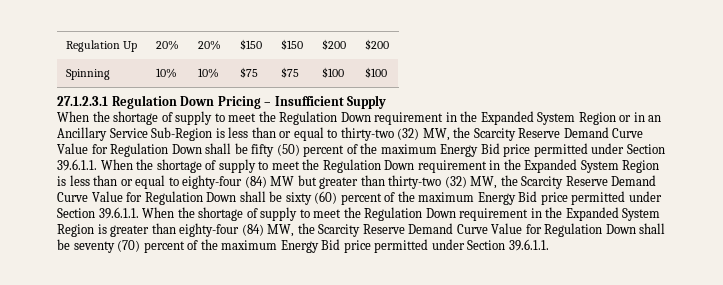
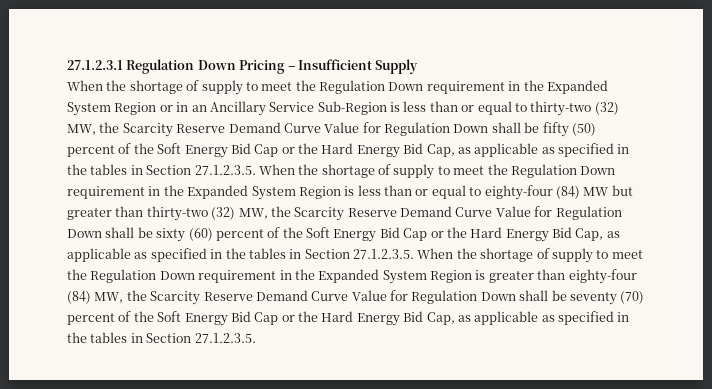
- Regulation Up | 20% | 20% | $150 | $150 | $200 | $200
- Spinning | 10% | 10% | $75 | $75 | $100 | $100
- When the shortage of supply to meet the Regulation Down requirement in the Expanded System Region or in an Ancillary Service Sub-Region is less than or equal to thirty-two (32) MW, the Scarcity Reserve Demand Curve Value for Regulation Down shall be fifty (50) percent of the maximum Energy Bid price permitted under Section 39.6.1.1. When the shortage of supply to meet the Regulation Down requirement in the Expanded System Region is less than or equal to eighty-four (84) MW but greater than thirty-two (32) MW, the Scarcity Reserve Demand Curve Value for Regulation Down shall be sixty (60) percent of the maximum Energy Bid price permitted under Section 39.6.1.1. When the shortage of supply to meet the Regulation Down requirement in the Expanded System Region is greater than eighty-four (84) MW, the Scarcity Reserve Demand Curve Value for Regulation Down shall be seventy (70) percent of the maximum Energy Bid price permitted under Section 39.6.1.1.
+ When the shortage of supply to meet the Regulation Down requirement in the Expanded System Region or in an Ancillary Service Sub-Region is less than or equal to thirty-two (32) MW, the Scarcity Reserve Demand Curve Value for Regulation Down shall be fifty (50) percent of the Soft Energy Bid Cap or the Hard Energy Bid Cap, as applicable as specified in the tables in Section 27.1.2.3.5. When the shortage of supply to meet the Regulation Down requirement in the Expanded System Region is less than or equal to eighty-four (84) MW but greater than thirty-two (32) MW, the Scarcity Reserve Demand Curve Value for Regulation Down shall be sixty (60) percent of the Soft Energy Bid Cap or the Hard Energy Bid Cap, as applicable as specified in the tables in Section 27.1.2.3.5. When the shortage of supply to meet the Regulation Down requirement in the Expanded System Region is greater than eighty-four (84) MW, the Scarcity Reserve Demand Curve Value for Regulation Down shall be seventy (70) percent of the Soft Energy Bid Cap or the Hard Energy Bid Cap, as applicable as specified in the tables in Section 27.1.2.3.5.

